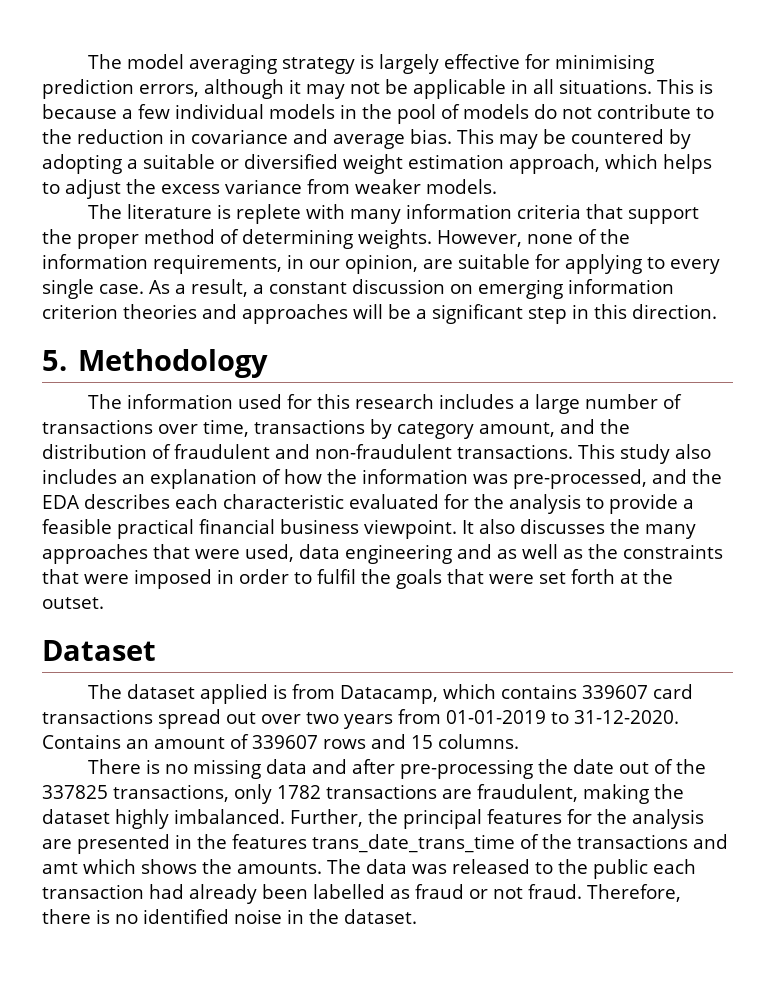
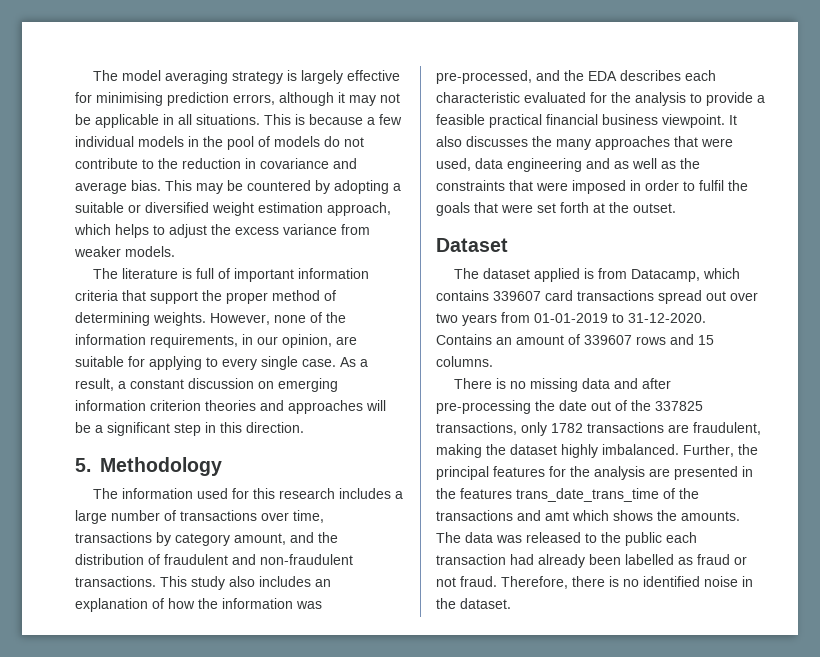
- The literature is replete with many information criteria that support the proper method of determining weights.
+ The literature is full of important information criteria that support the proper method of determining weights.

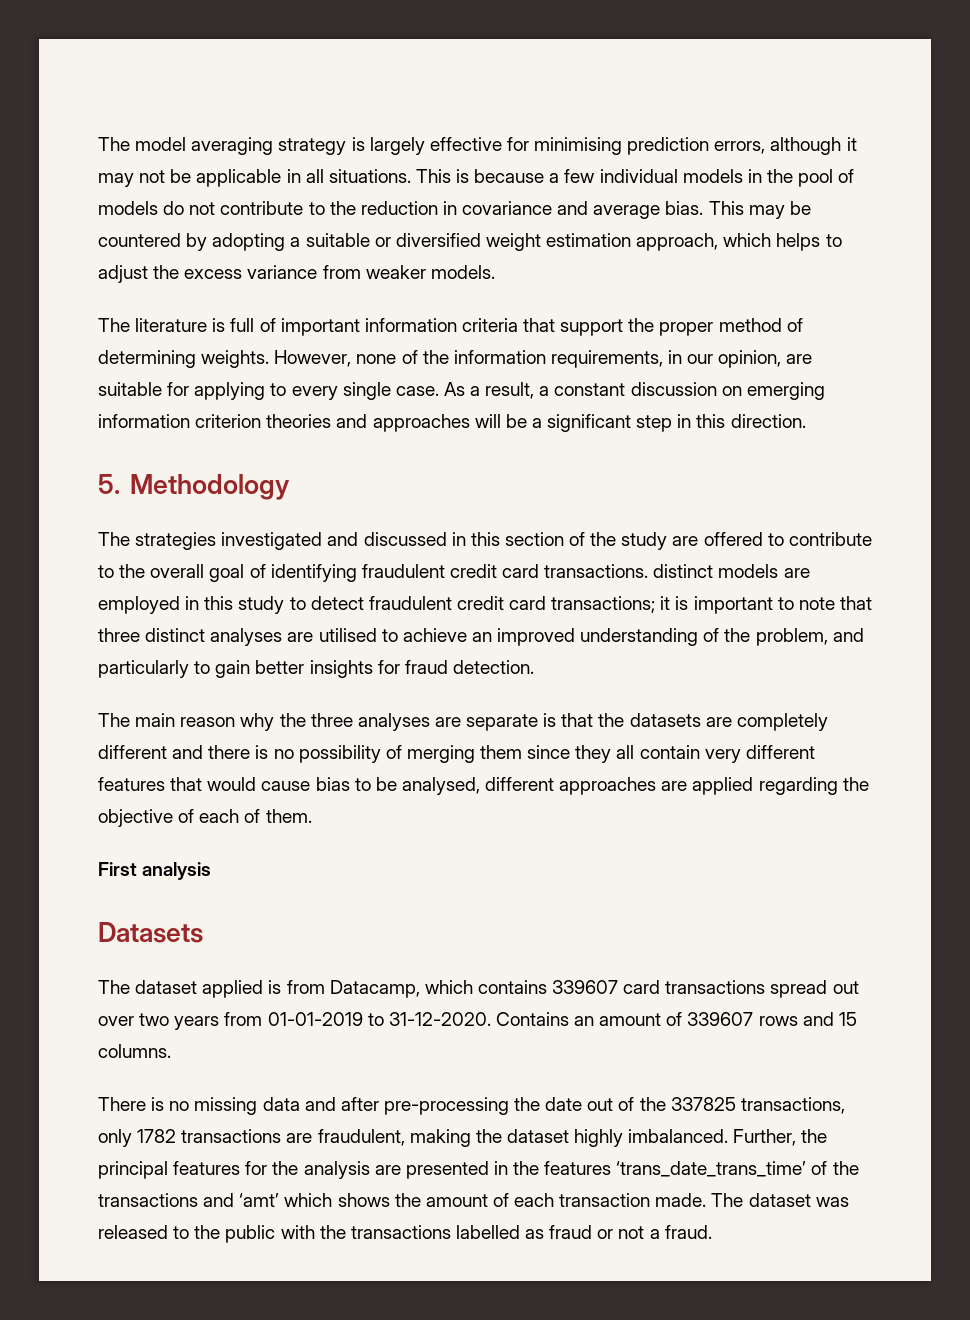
- The information used for this research includes a large number of transactions over time, transactions by category amount, and the distribution of fraudulent and non-fraudulent transactions. This study also includes an explanation of how the information was pre-processed, and the EDA describes each characteristic evaluated for the analysis to provide a feasible practical financial business viewpoint. It also discusses the many approaches that were used, data engineering and as well as the constraints that were imposed in order to fulfil the goals that were set forth at the outset.
- Dataset
+ The strategies investigated and discussed in this section of the study are offered to contribute to the overall goal of identifying fraudulent credit card transactions. distinct models are employed in this study to detect fraudulent credit card transactions; it is important to note that three distinct analyses are utilised to achieve an improved understanding of the problem, and particularly to gain better insights for fraud detection.
+ The main reason why the three analyses are separate is that the datasets are completely different and there is no possibility of merging them since they all contain very different features that would cause bias to be analysed, different approaches are applied regarding the objective of each of them.
+ First analysis
+ Datasets
- Further, the principal features for the analysis are presented in the features trans_date_trans_time of the transactions and amt which shows the amounts. The data was released to the public each transaction had already been labelled as fraud or not fraud. Therefore, there is no identified noise in the dataset.
+ Further, the principal features for the analysis are presented in the features ‘trans_date_trans_time’ of the transactions and ‘amt’ which shows the amount of each transaction made. The dataset was released to the public with the transactions labelled as fraud or not a fraud.

